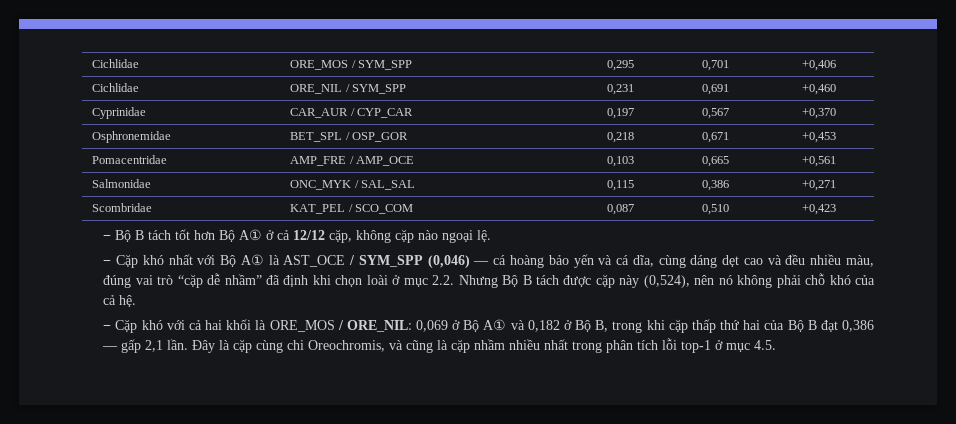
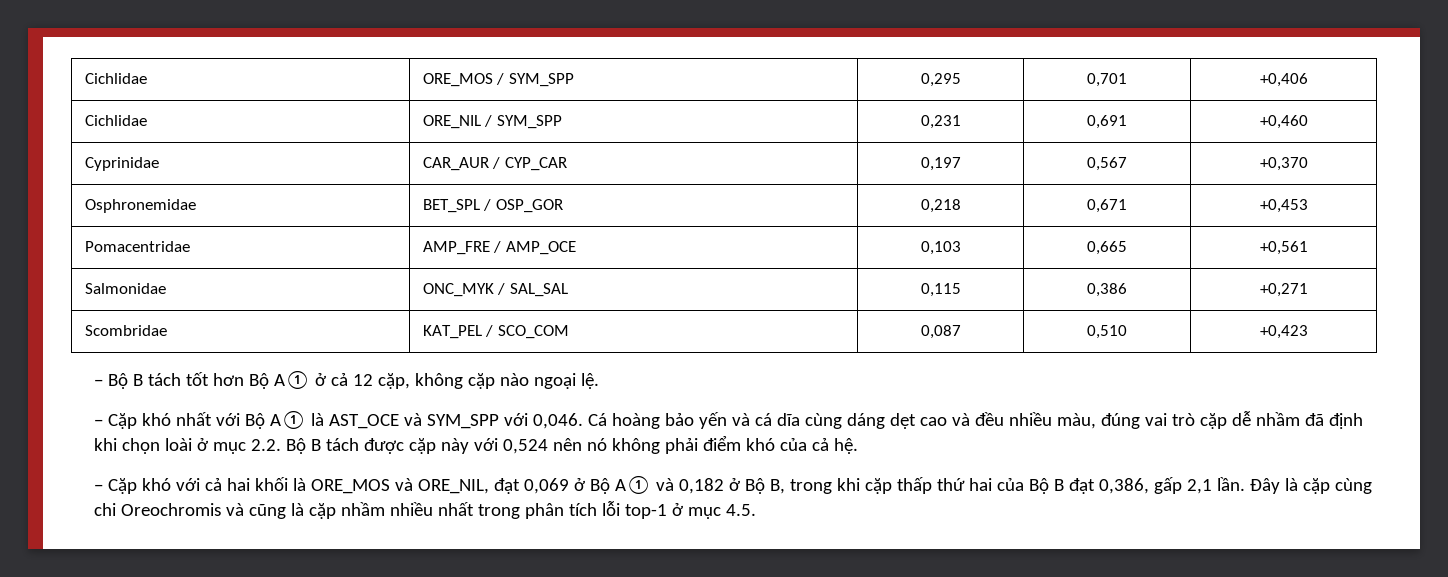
- − Bộ B tách tốt hơn Bộ A① ở cả 12/12 cặp, không cặp nào ngoại lệ.
+ − Bộ B tách tốt hơn Bộ A① ở cả 12 cặp, không cặp nào ngoại lệ.
- − Cặp khó nhất với Bộ A① là AST_OCE / SYM_SPP (0,046) — cá hoàng bảo yến và cá dĩa, cùng dáng dẹt cao và đều nhiều màu, đúng vai trò “cặp dễ nhầm” đã định khi chọn loài ở mục 2.2. Nhưng Bộ B tách được cặp này (0,524), nên nó không phải chỗ khó của cả hệ.
+ − Cặp khó nhất với Bộ A① là AST_OCE và SYM_SPP với 0,046. Cá hoàng bảo yến và cá dĩa cùng dáng dẹt cao và đều nhiều màu, đúng vai trò cặp dễ nhầm đã định khi chọn loài ở mục 2.2. Bộ B tách được cặp này với 0,524 nên nó không phải điểm khó của cả hệ.
- − Cặp khó với cả hai khối là ORE_MOS / ORE_NIL: 0,069 ở Bộ A① và 0,182 ở Bộ B, trong khi cặp thấp thứ hai của Bộ B đạt 0,386 — gấp 2,1 lần.
+ − Cặp khó với cả hai khối là ORE_MOS và ORE_NIL, đạt 0,069 ở Bộ A① và 0,182 ở Bộ B, trong khi cặp thấp thứ hai của Bộ B đạt 0,386, gấp 2,1 lần.
- Đây là cặp cùng chi Oreochromis, và cũng là cặp nhầm nhiều nhất trong phân tích lỗi top-1 ở mục 4.5.
+ Đây là cặp cùng chi Oreochromis và cũng là cặp nhầm nhiều nhất trong phân tích lỗi top-1 ở mục 4.5.

